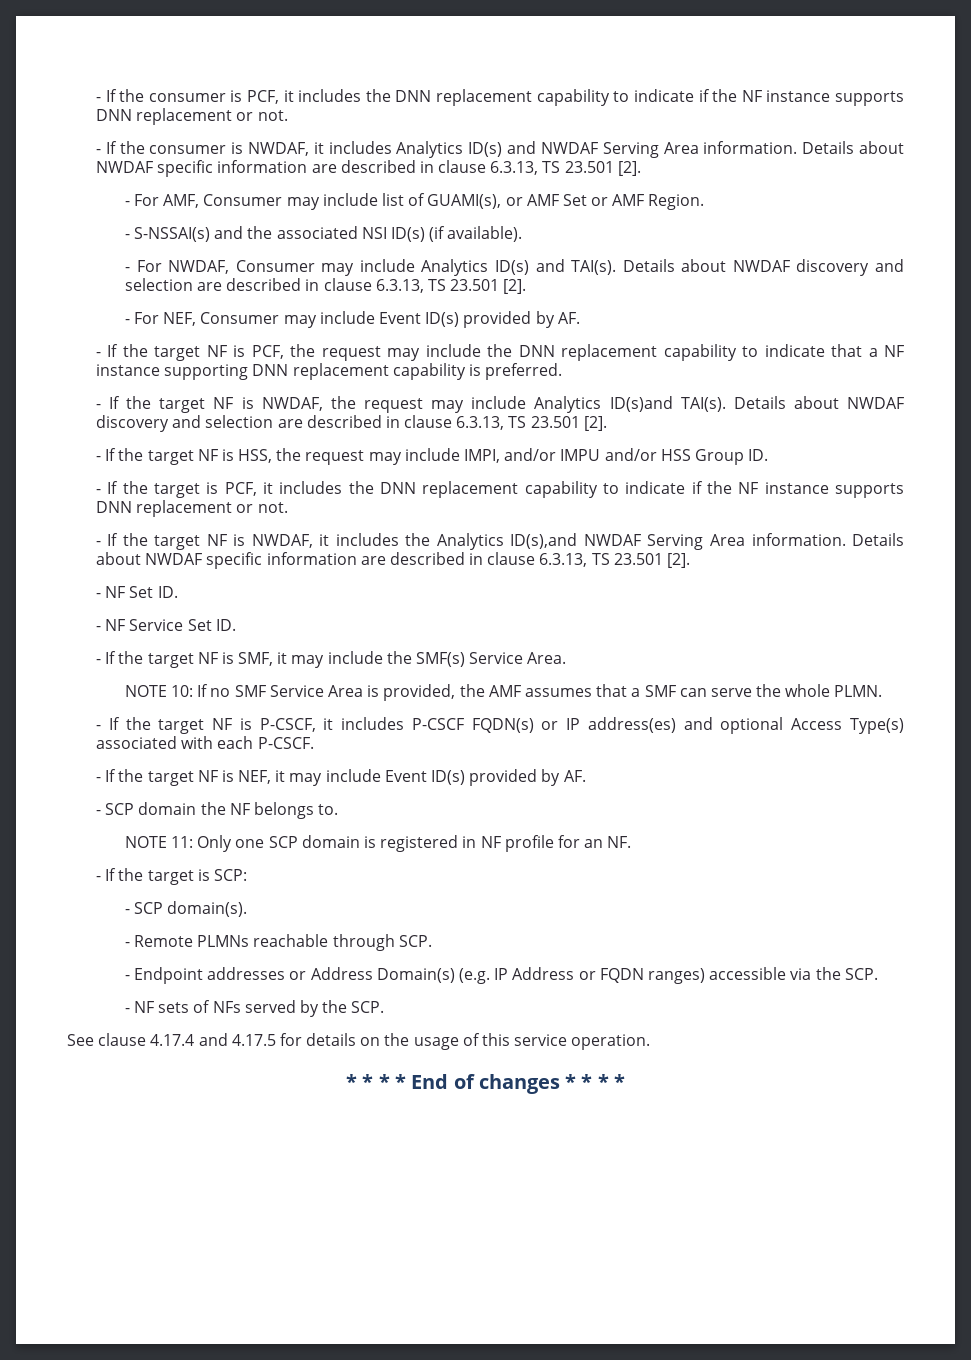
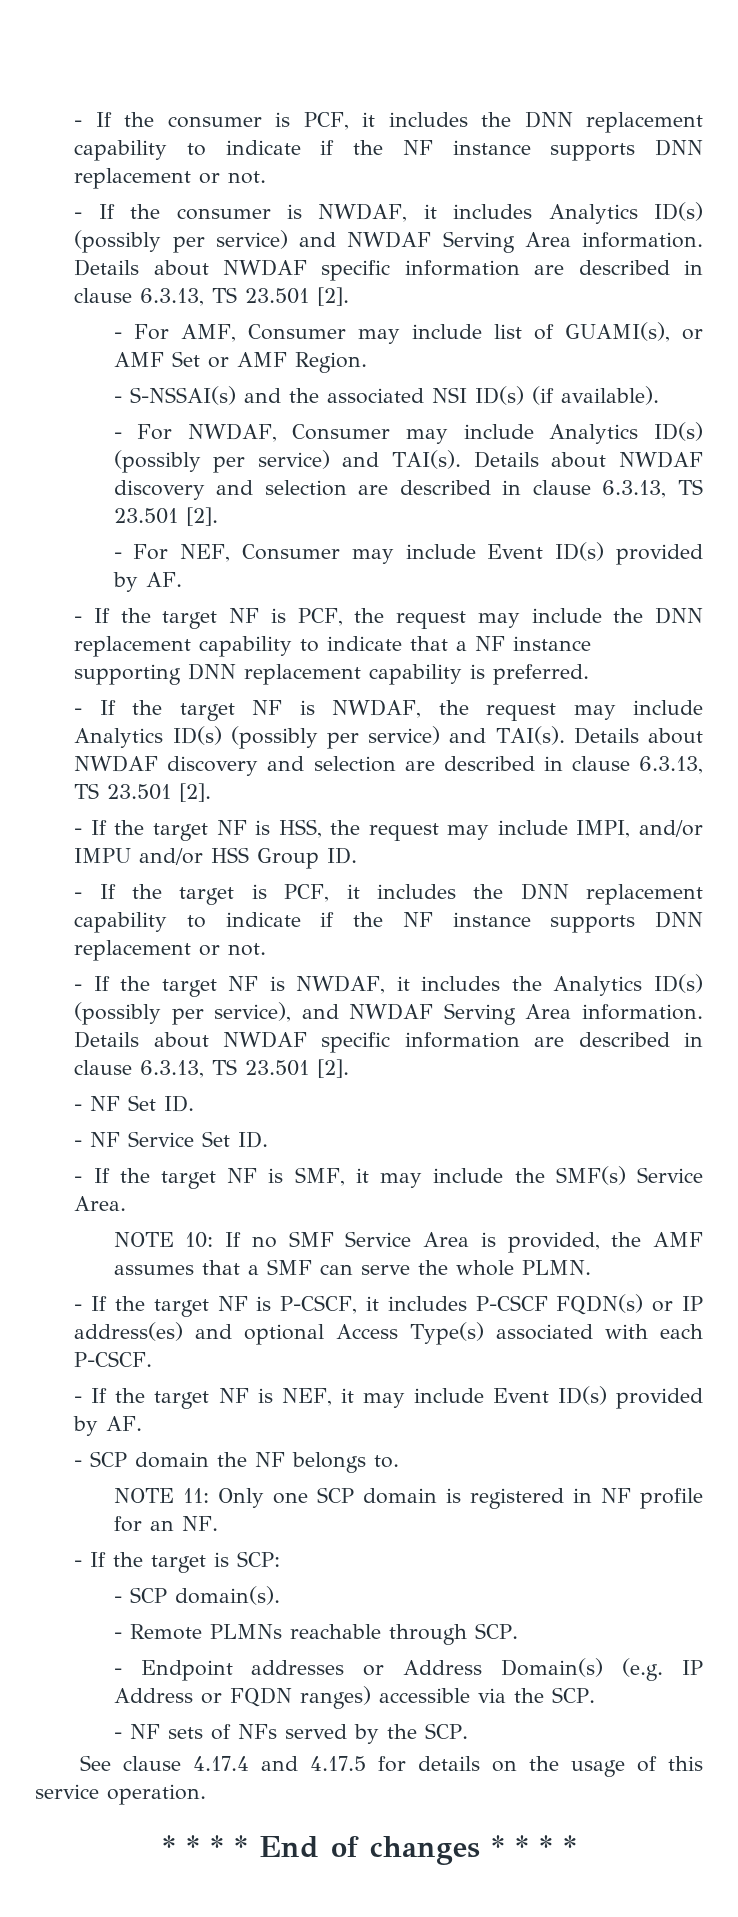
- - If the consumer is NWDAF, it includes Analytics ID(s) and NWDAF Serving Area information.
+ - If the consumer is NWDAF, it includes Analytics ID(s) (possibly per service) and NWDAF Serving Area information.
- - For NWDAF, Consumer may include Analytics ID(s) and TAI(s).
+ - For NWDAF, Consumer may include Analytics ID(s) (possibly per service) and TAI(s).
- - If the target NF is NWDAF, the request may include Analytics ID(s)and TAI(s).
+ - If the target NF is NWDAF, the request may include Analytics ID(s) (possibly per service) and TAI(s).
- - If the target NF is NWDAF, it includes the Analytics ID(s),and NWDAF Serving Area information.
+ - If the target NF is NWDAF, it includes the Analytics ID(s) (possibly per service), and NWDAF Serving Area information.

